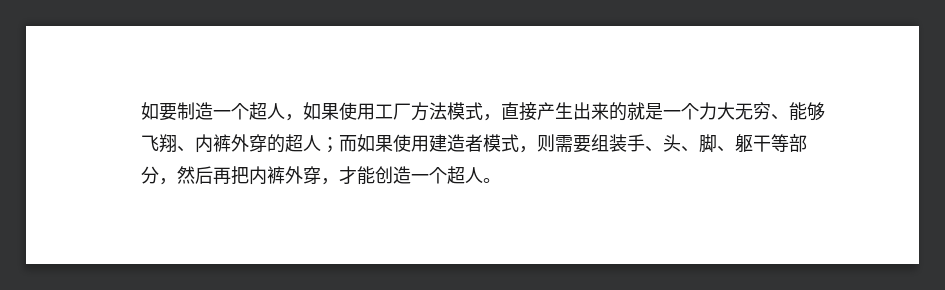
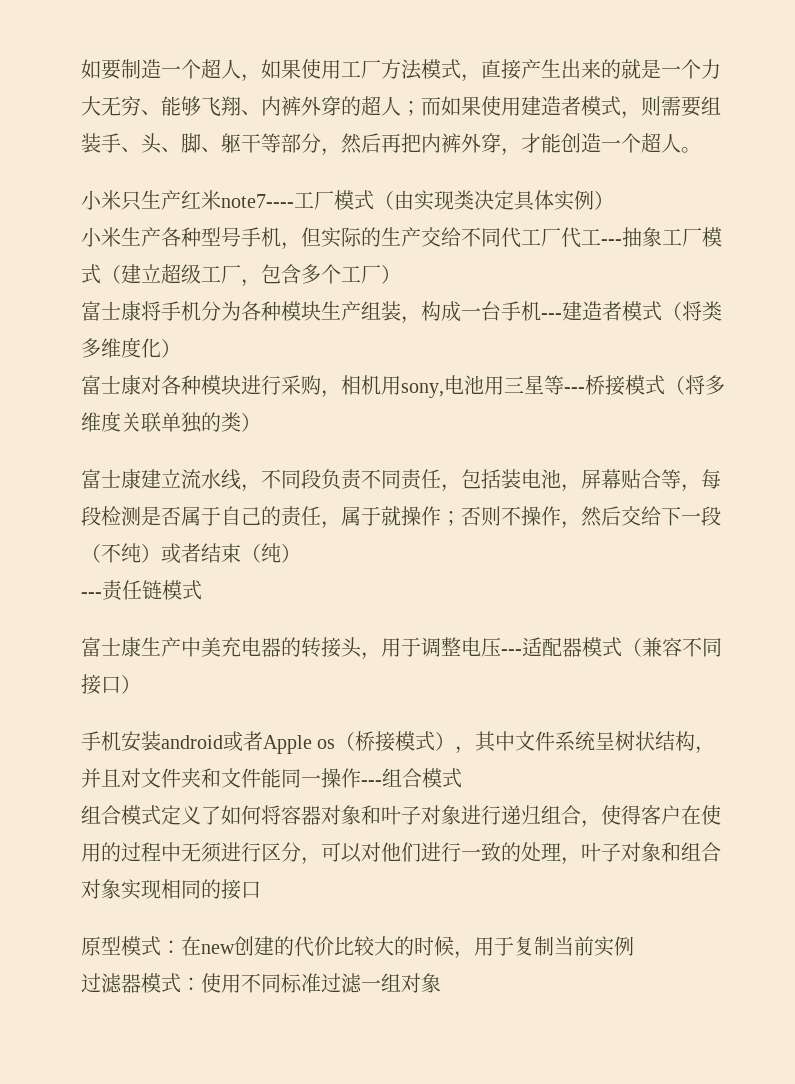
+ 小米只生产红米note7----工厂模式（由实现类决定具体实例）
+ 小米生产各种型号手机，但实际的生产交给不同代工厂代工---抽象工厂模式（建立超级工厂，包含多个工厂）
+ 富士康将手机分为各种模块生产组装，构成一台手机---建造者模式（将类多维度化）
+ 富士康对各种模块进行采购，相机用sony,电池用三星等---桥接模式（将多维度关联单独的类）
+ 富士康建立流水线，不同段负责不同责任，包括装电池，屏幕贴合等，每段检测是否属于自己的责任，属于就操作；否则不操作，然后交给下一段（不纯）或者结束（纯）
+ ---责任链模式
+ 富士康生产中美充电器的转接头，用于调整电压---适配器模式（兼容不同接口）
+ 手机安装android或者Apple os（桥接模式），其中文件系统呈树状结构，并且对文件夹和文件能同一操作---组合模式
+ 组合模式定义了如何将容器对象和叶子对象进行递归组合，使得客户在使用的过程中无须进行区分，可以对他们进行一致的处理，叶子对象和组合对象实现相同的接口
+ 原型模式：在new创建的代价比较大的时候，用于复制当前实例
+ 过滤器模式：使用不同标准过滤一组对象

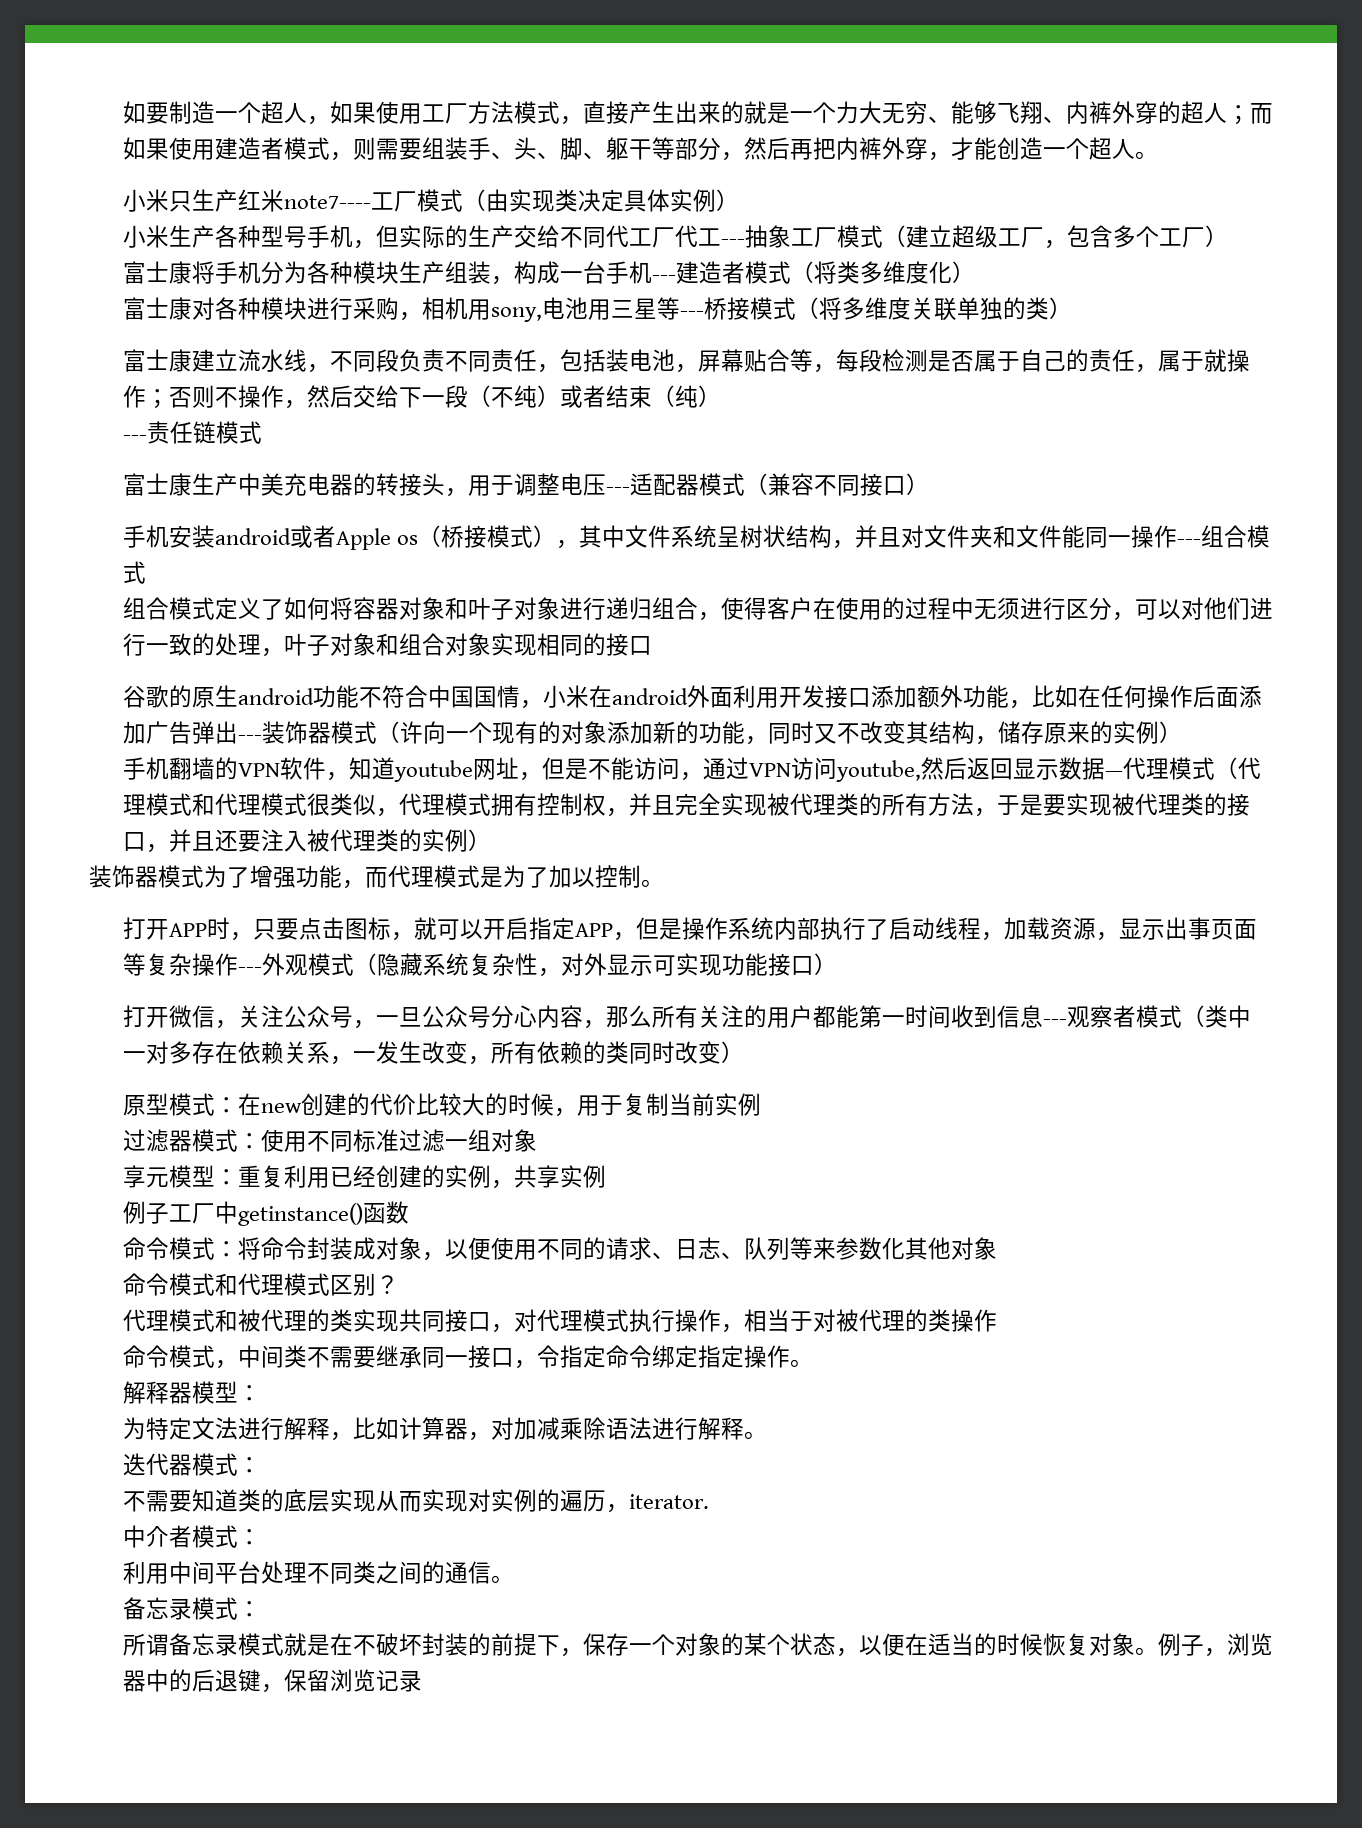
+ 谷歌的原生android功能不符合中国国情，小米在android外面利用开发接口添加额外功能，比如在任何操作后面添加广告弹出---装饰器模式（许向一个现有的对象添加新的功能，同时又不改变其结构，储存原来的实例）
+ 手机翻墙的VPN软件，知道youtube网址，但是不能访问，通过VPN访问youtube,然后返回显示数据—代理模式（代理模式和代理模式很类似，代理模式拥有控制权，并且完全实现被代理类的所有方法，于是要实现被代理类的接口，并且还要注入被代理类的实例）
+ 装饰器模式为了增强功能，而代理模式是为了加以控制。
+ 打开APP时，只要点击图标，就可以开启指定APP，但是操作系统内部执行了启动线程，加载资源，显示出事页面等复杂操作---外观模式（隐藏系统复杂性，对外显示可实现功能接口）
+ 打开微信，关注公众号，一旦公众号分心内容，那么所有关注的用户都能第一时间收到信息---观察者模式（类中一对多存在依赖关系，一发生改变，所有依赖的类同时改变）
+ 享元模型：重复利用已经创建的实例，共享实例
+ 例子工厂中getinstance()函数
+ 命令模式：将命令封装成对象，以便使用不同的请求、日志、队列等来参数化其他对象
+ 命令模式和代理模式区别？
+ 代理模式和被代理的类实现共同接口，对代理模式执行操作，相当于对被代理的类操作
+ 命令模式，中间类不需要继承同一接口，令指定命令绑定指定操作。
+ 解释器模型：
+ 为特定文法进行解释，比如计算器，对加减乘除语法进行解释。
+ 迭代器模式：
+ 不需要知道类的底层实现从而实现对实例的遍历，iterator.
+ 中介者模式：
+ 利用中间平台处理不同类之间的通信。
+ 备忘录模式：
+ 所谓备忘录模式就是在不破坏封装的前提下，保存一个对象的某个状态，以便在适当的时候恢复对象。例子，浏览器中的后退键，保留浏览记录

